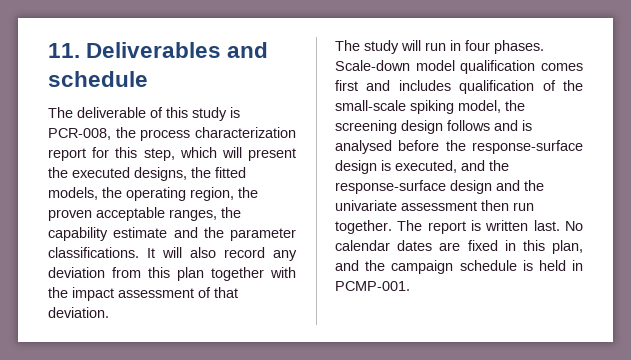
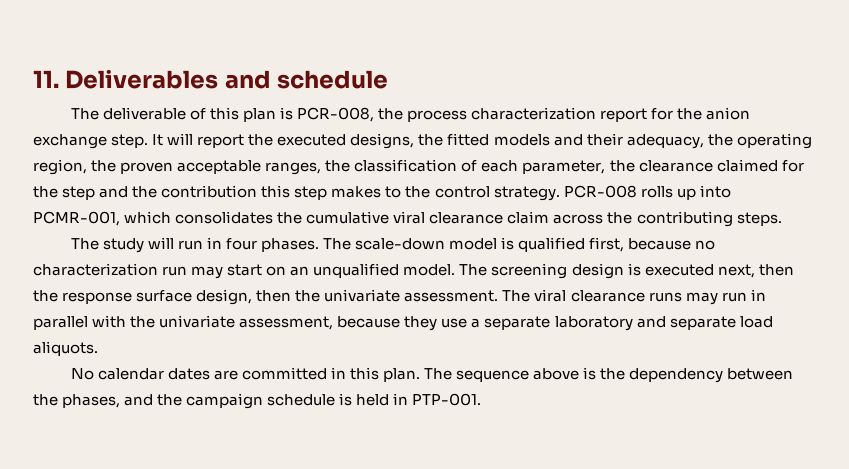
- The deliverable of this study is PCR-008, the process characterization report for this step, which will present the executed designs, the fitted models, the operating region, the proven acceptable ranges, the capability estimate and the parameter classifications. It will also record any deviation from this plan together with the impact assessment of that deviation.
+ The deliverable of this plan is PCR-008, the process characterization report for the anion exchange step. It will report the executed designs, the fitted models and their adequacy, the operating region, the proven acceptable ranges, the classification of each parameter, the clearance claimed for the step and the contribution this step makes to the control strategy. PCR-008 rolls up into PCMR-001, which consolidates the cumulative viral clearance claim across the contributing steps.
- Scale-down model qualification comes first and includes qualification of the small-scale spiking model, the screening design follows and is analysed before the response-surface design is executed, and the response-surface design and the univariate assessment then run together. The report is written last. No calendar dates are fixed in this plan, and the campaign schedule is held in PCMP-001.
+ The scale-down model is qualified first, because no characterization run may start on an unqualified model. The screening design is executed next, then the response surface design, then the univariate assessment. The viral clearance runs may run in parallel with the univariate assessment, because they use a separate laboratory and separate load aliquots.
+ No calendar dates are committed in this plan. The sequence above is the dependency between the phases, and the campaign schedule is held in PTP-001.

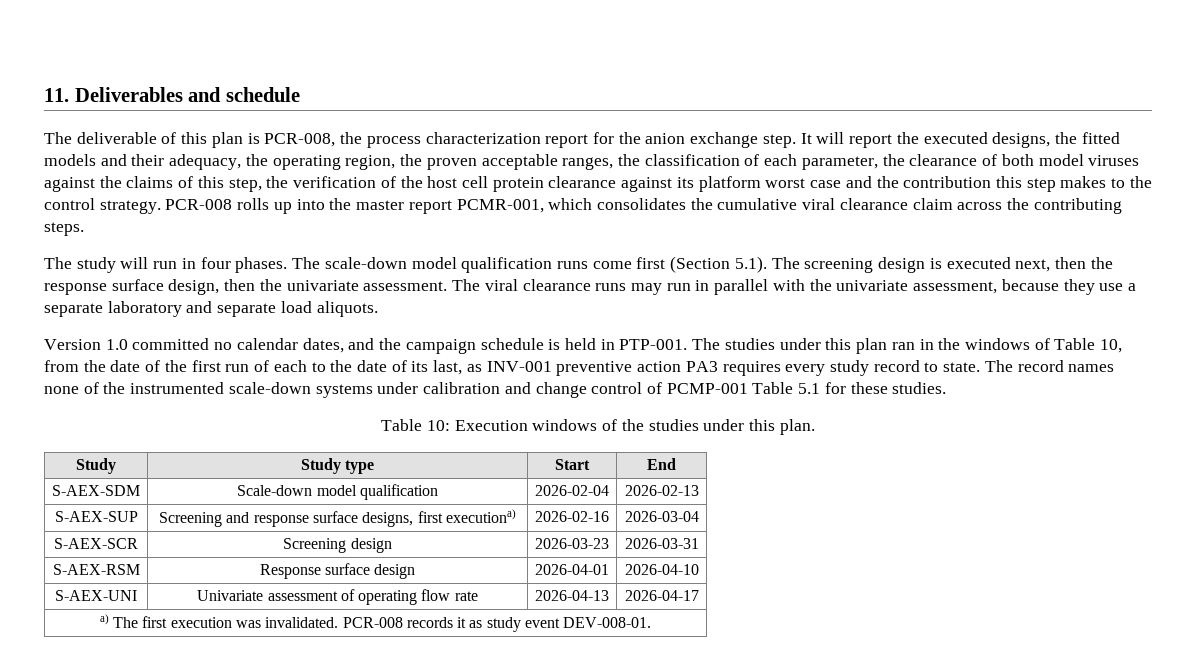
- It will report the executed designs, the fitted models and their adequacy, the operating region, the proven acceptable ranges, the classification of each parameter, the clearance claimed for the step and the contribution this step makes to the control strategy.
+ It will report the executed designs, the fitted models and their adequacy, the operating region, the proven acceptable ranges, the classification of each parameter, the clearance of both model viruses against the claims of this step, the verification of the host cell protein clearance against its platform worst case and the contribution this step makes to the control strategy.
- PCR-008 rolls up into PCMR-001, which consolidates the cumulative viral clearance claim across the contributing steps.
+ PCR-008 rolls up into the master report PCMR-001, which consolidates the cumulative viral clearance claim across the contributing steps.
- The scale-down model is qualified first, because no characterization run may start on an unqualified model. The screening design is executed next, then the response surface design, then the univariate assessment.
+ The scale-down model qualification runs come first (Section 5.1). The screening design is executed next, then the response surface design, then the univariate assessment.
- No calendar dates are committed in this plan. The sequence above is the dependency between the phases, and the campaign schedule is held in PTP-001.
+ Version 1.0 committed no calendar dates, and the campaign schedule is held in PTP-001.
+ The studies under this plan ran in the windows of Table 10, from the date of the first run of each to the date of its last, as INV-001 preventive action PA3 requires every study record to state. The record names none of the instrumented scale-down systems under calibration and change control of PCMP-001 Table 5.1 for these studies.
+ Table 10: Execution windows of the studies under this plan.
+ Study | Study type | Start | End
+ S-AEX-SDM | Scale-down model qualification | 2026-02-04 | 2026-02-13
+ S-AEX-SUP | Screening and response surface designs, first executiona) | 2026-02-16 | 2026-03-04
+ S-AEX-SCR | Screening design | 2026-03-23 | 2026-03-31
+ S-AEX-RSM | Response surface design | 2026-04-01 | 2026-04-10
+ S-AEX-UNI | Univariate assessment of operating flow rate | 2026-04-13 | 2026-04-17
+ a) The first execution was invalidated. PCR-008 records it as study event DEV-008-01.

